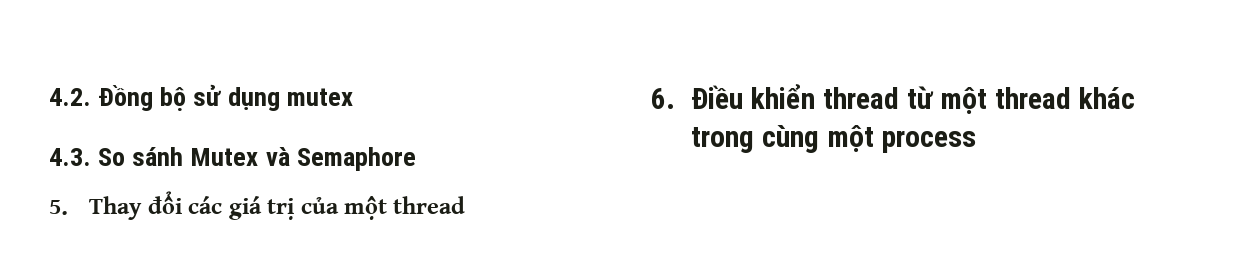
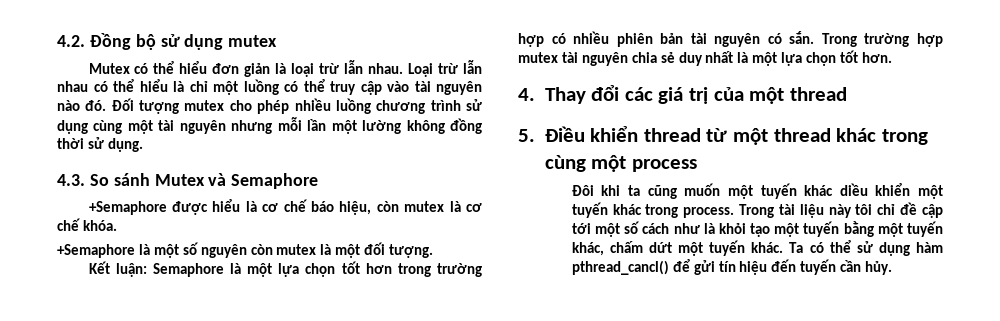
+ Mutex có thể hiểu đơn giản là loại trừ lẫn nhau. Loại trừ lẫn nhau có thể hiểu là chỉ một luồng có thể truy cập vào tài nguyên nào đó. Đối tượng mutex cho phép nhiều luồng chương trình sử dụng cùng một tài nguyên nhưng mỗi lần một lường không đồng thời sử dụng.
- 5. Thay đổi các giá trị của một thread
+ +Semaphore được hiểu là cơ chế báo hiệu, còn mutex là cơ chế khóa.
+ +Semaphore là một số nguyên còn mutex là một đối tượng.
+ Kết luận: Semaphore là một lựa chọn tốt hơn trong trường hợp có nhiều phiên bản tài nguyên có sắn. Trong trường hợp mutex tài nguyên chia sẻ duy nhất là một lựa chọn tốt hơn.
+ 4. Thay đổi các giá trị của một thread
- 6. Điều khiển thread từ một thread khác trong cùng một process
+ 5. Điều khiển thread từ một thread khác trong cùng một process
+ Đôi khi ta cũng muốn một tuyến khác diều khiển một tuyến khác trong process. Trong tài liệu này tôi chỉ đề cập tới một số cách như là khỏi tạo một tuyến bằng một tuyến khác, chấm dứt một tuyến khác. Ta có thể sử dụng hàm pthread_cancl() để gửi tín hiệu đến tuyến cần hủy.

